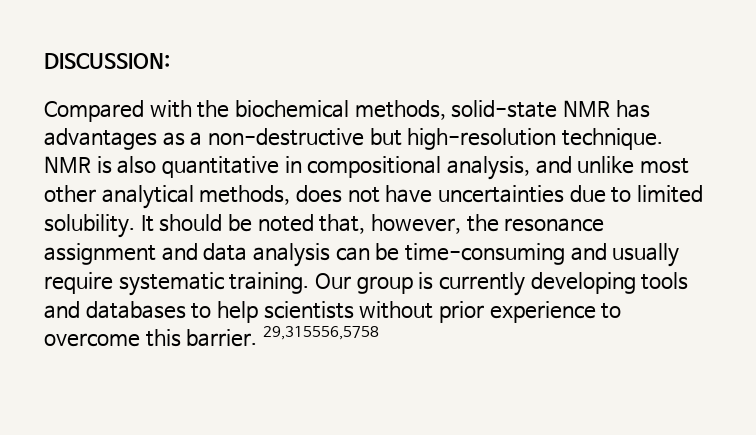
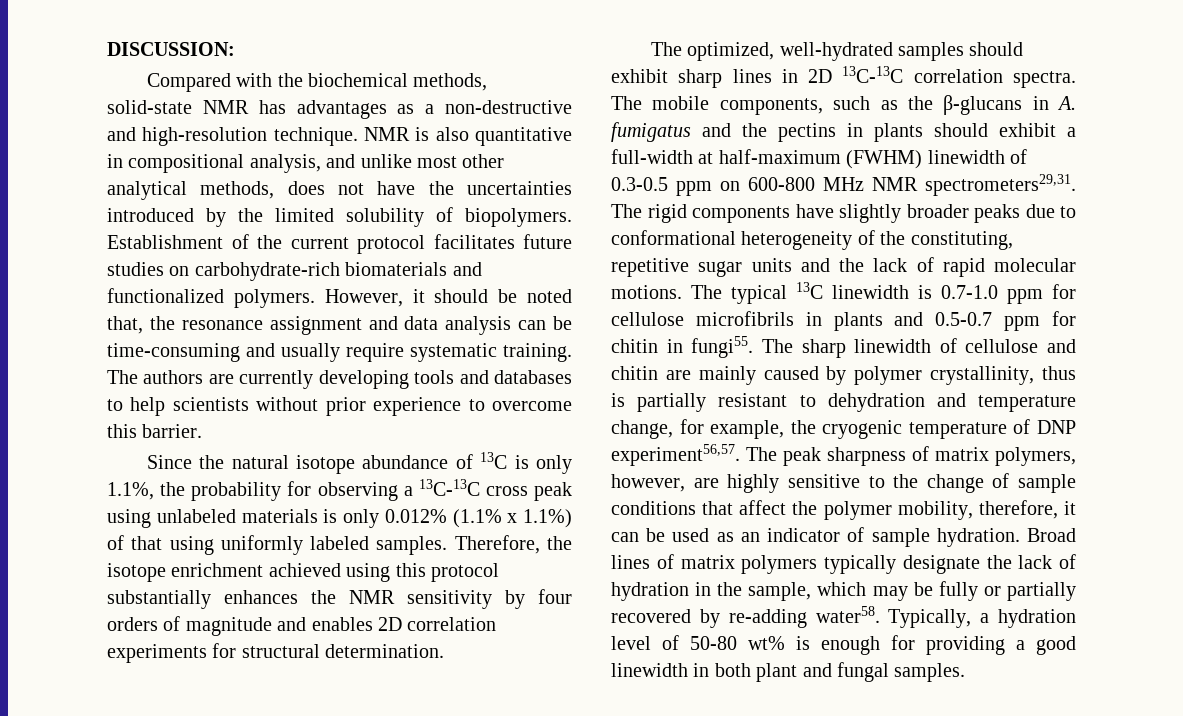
- Compared with the biochemical methods, solid-state NMR has advantages as a non-destructive but high-resolution technique.
+ Compared with the biochemical methods, solid-state NMR has advantages as a non-destructive and high-resolution technique.
- NMR is also quantitative in compositional analysis, and unlike most other analytical methods, does not have uncertainties due to limited solubility. It should be noted that, however, the resonance assignment and data analysis can be time-consuming and usually require systematic training.
+ NMR is also quantitative in compositional analysis, and unlike most other analytical methods, does not have the uncertainties introduced by the limited solubility of biopolymers. Establishment of the current protocol facilitates future studies on carbohydrate-rich biomaterials and functionalized polymers. However, it should be noted that, the resonance assignment and data analysis can be time-consuming and usually require systematic training.
- Our group is currently developing tools and databases to help scientists without prior experience to overcome this barrier. 29,315556,5758
+ The authors are currently developing tools and databases to help scientists without prior experience to overcome this barrier.
+ Since the natural isotope abundance of 13C is only 1.1%, the probability for observing a 13C-13C cross peak using unlabeled materials is only 0.012% (1.1% x 1.1%) of that using uniformly labeled samples. Therefore, the isotope enrichment achieved using this protocol substantially enhances the NMR sensitivity by four orders of magnitude and enables 2D correlation experiments for structural determination.
+ The optimized, well-hydrated samples should exhibit sharp lines in 2D 13C-13C correlation spectra. The mobile components, such as the β-glucans in A. fumigatus and the pectins in plants should exhibit a full-width at half-maximum (FWHM) linewidth of 0.3-0.5 ppm on 600-800 MHz NMR spectrometers29,31. The rigid components have slightly broader peaks due to conformational heterogeneity of the constituting, repetitive sugar units and the lack of rapid molecular motions. The typical 13C linewidth is 0.7-1.0 ppm for cellulose microfibrils in plants and 0.5-0.7 ppm for chitin in fungi55. The sharp linewidth of cellulose and chitin are mainly caused by polymer crystallinity, thus is partially resistant to dehydration and temperature change, for example, the cryogenic temperature of DNP experiment56,57. The peak sharpness of matrix polymers, however, are highly sensitive to the change of sample conditions that affect the polymer mobility, therefore, it can be used as an indicator of sample hydration. Broad lines of matrix polymers typically designate the lack of hydration in the sample, which may be fully or partially recovered by re-adding water58. Typically, a hydration level of 50-80 wt% is enough for providing a good linewidth in both plant and fungal samples.

